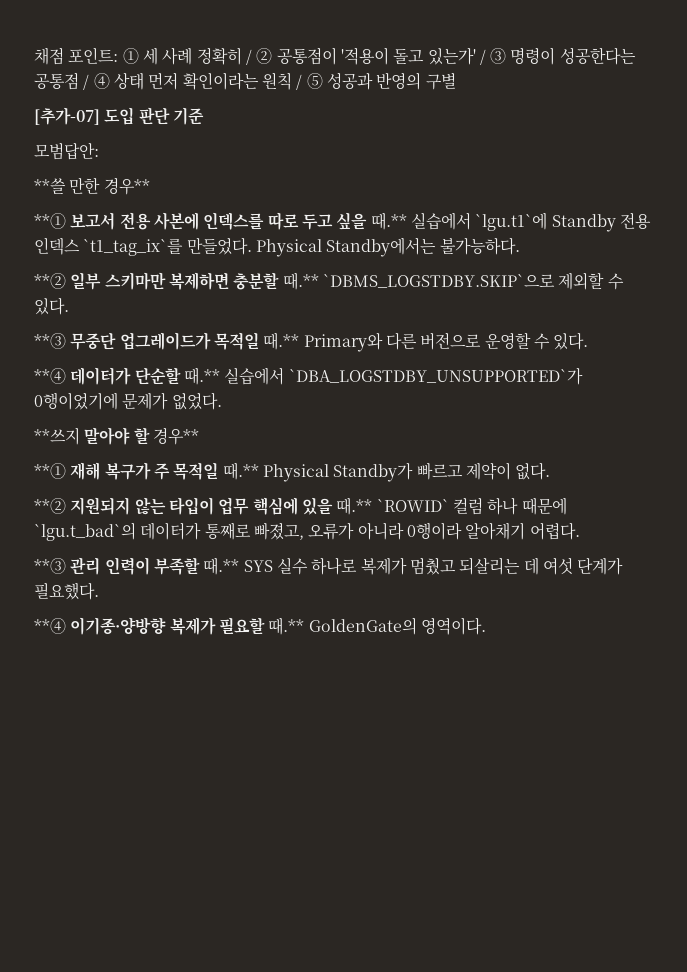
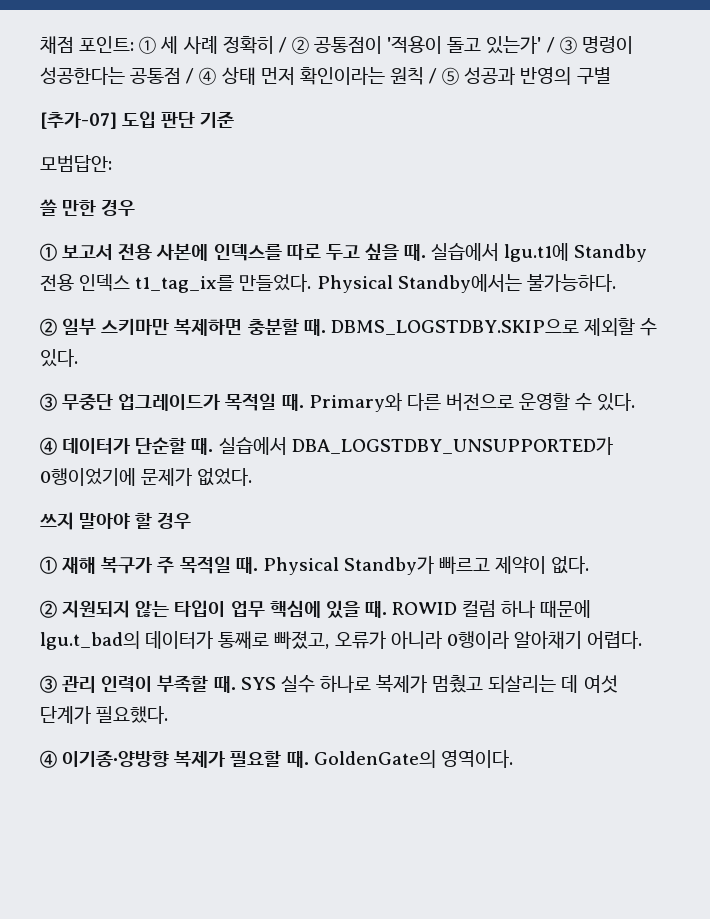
- **쓸 만한 경우**
- **① 보고서 전용 사본에 인덱스를 따로 두고 싶을 때.** 실습에서 `lgu.t1`에 Standby 전용 인덱스 `t1_tag_ix`를 만들었다.
+ 쓸 만한 경우
+ ① 보고서 전용 사본에 인덱스를 따로 두고 싶을 때. 실습에서 lgu.t1에 Standby 전용 인덱스 t1_tag_ix를 만들었다.
- **② 일부 스키마만 복제하면 충분할 때.** `DBMS_LOGSTDBY.SKIP`으로 제외할 수 있다.
+ ② 일부 스키마만 복제하면 충분할 때. DBMS_LOGSTDBY.SKIP으로 제외할 수 있다.
- **③ 무중단 업그레이드가 목적일 때.** Primary와 다른 버전으로 운영할 수 있다.
+ ③ 무중단 업그레이드가 목적일 때. Primary와 다른 버전으로 운영할 수 있다.
- **④ 데이터가 단순할 때.** 실습에서 `DBA_LOGSTDBY_UNSUPPORTED`가 0행이었기에 문제가 없었다.
+ ④ 데이터가 단순할 때. 실습에서 DBA_LOGSTDBY_UNSUPPORTED가 0행이었기에 문제가 없었다.
- **쓰지 말아야 할 경우**
- **① 재해 복구가 주 목적일 때.** Physical Standby가 빠르고 제약이 없다.
+ 쓰지 말아야 할 경우
+ ① 재해 복구가 주 목적일 때. Physical Standby가 빠르고 제약이 없다.
- **② 지원되지 않는 타입이 업무 핵심에 있을 때.** `ROWID` 컬럼 하나 때문에 `lgu.t_bad`의 데이터가 통째로 빠졌고, 오류가 아니라 0행이라 알아채기 어렵다.
+ ② 지원되지 않는 타입이 업무 핵심에 있을 때. ROWID 컬럼 하나 때문에 lgu.t_bad의 데이터가 통째로 빠졌고, 오류가 아니라 0행이라 알아채기 어렵다.
- **③ 관리 인력이 부족할 때.** SYS 실수 하나로 복제가 멈췄고 되살리는 데 여섯 단계가 필요했다.
+ ③ 관리 인력이 부족할 때. SYS 실수 하나로 복제가 멈췄고 되살리는 데 여섯 단계가 필요했다.
- **④ 이기종·양방향 복제가 필요할 때.** GoldenGate의 영역이다.
+ ④ 이기종·양방향 복제가 필요할 때. GoldenGate의 영역이다.

